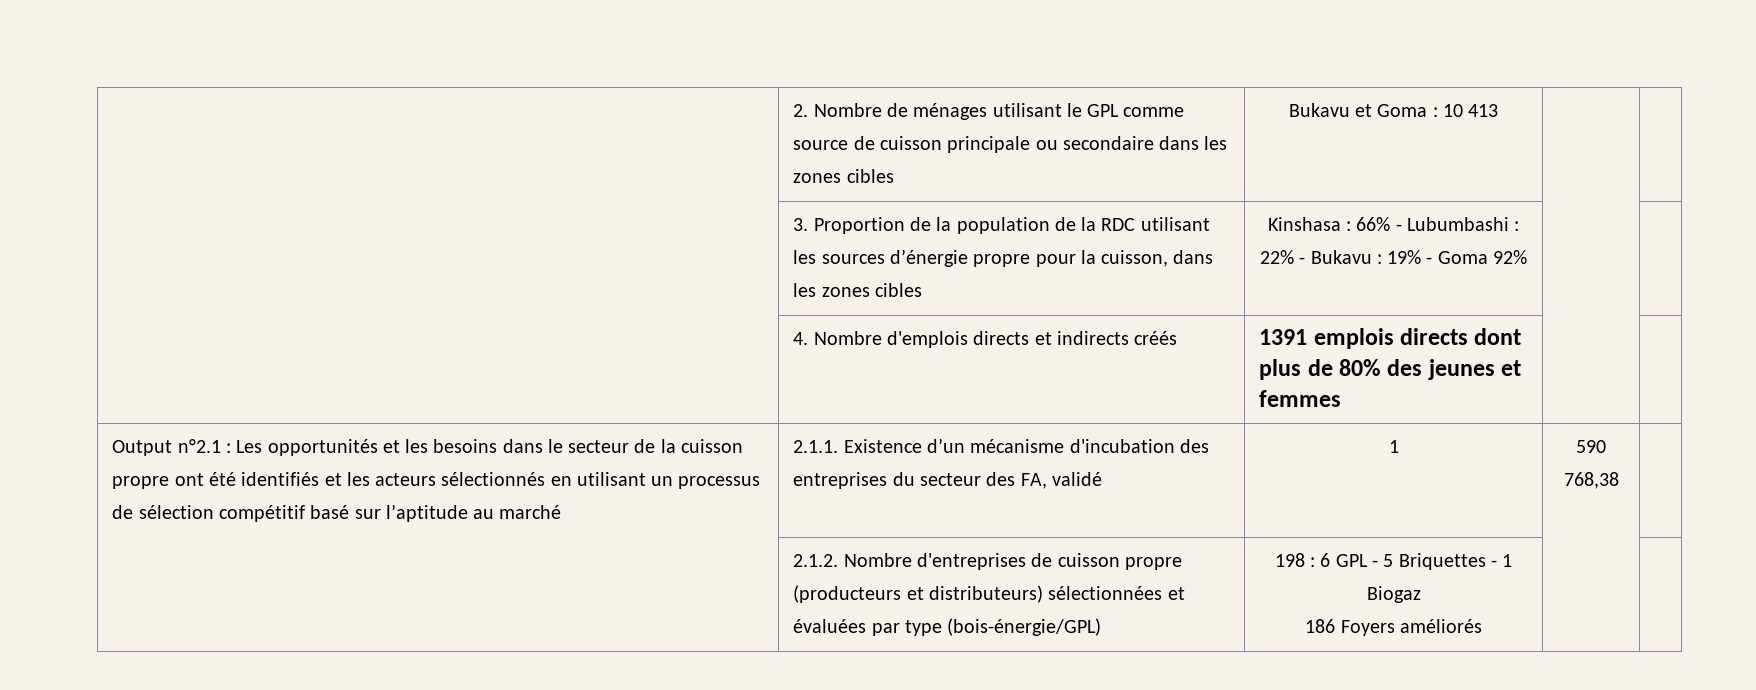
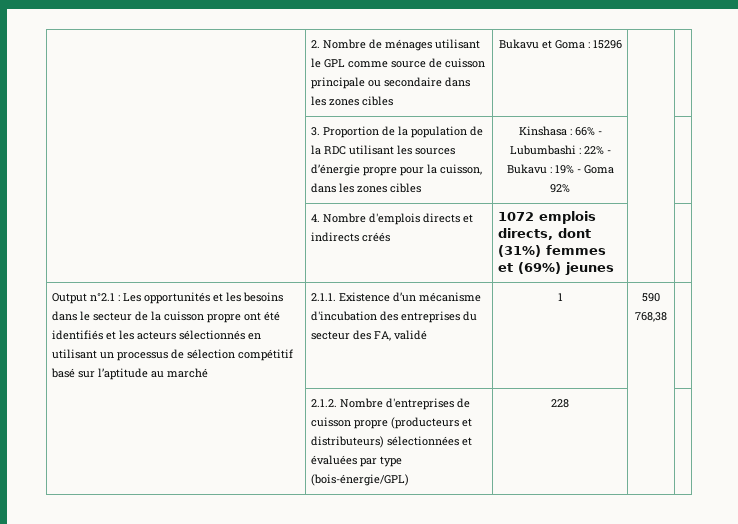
- | 2. Nombre de ménages utilisant le GPL comme source de cuisson principale ou secondaire dans les zones cibles | Bukavu et Goma : 10 413 | |
+ | 2. Nombre de ménages utilisant le GPL comme source de cuisson principale ou secondaire dans les zones cibles | Bukavu et Goma : 15296 | |
- | 4. Nombre d'emplois directs et indirects créés | 1391 emplois directs dont plus de 80% des jeunes et femmes | |
+ | 4. Nombre d'emplois directs et indirects créés | 1072 emplois directs, dont (31%) femmes et (69%) jeunes | |
- | 2.1.2. Nombre d'entreprises de cuisson propre (producteurs et distributeurs) sélectionnées et évaluées par type (bois-énergie/GPL) | 198 : 6 GPL - 5 Briquettes - 1 Biogaz
- 186 Foyers améliorés | |
+ | 2.1.2. Nombre d'entreprises de cuisson propre (producteurs et distributeurs) sélectionnées et évaluées par type (bois-énergie/GPL) | 228 | |

